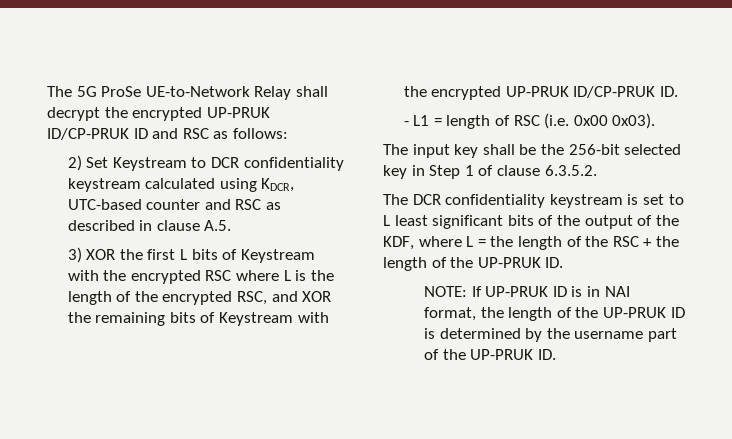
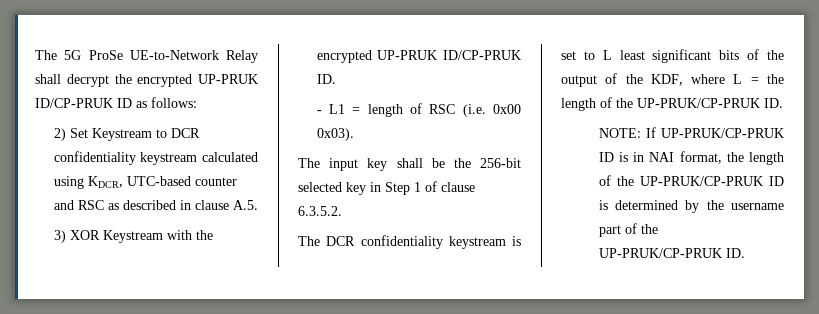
- The 5G ProSe UE-to-Network Relay shall decrypt the encrypted UP-PRUK ID/CP-PRUK ID and RSC as follows:
+ The 5G ProSe UE-to-Network Relay shall decrypt the encrypted UP-PRUK ID/CP-PRUK ID as follows:
- 3) XOR the first L bits of Keystream with the encrypted RSC where L is the length of the encrypted RSC, and XOR the remaining bits of Keystream with the encrypted UP-PRUK ID/CP-PRUK ID.
+ 3) XOR Keystream with the encrypted UP-PRUK ID/CP-PRUK ID.
- The DCR confidentiality keystream is set to L least significant bits of the output of the KDF, where L = the length of the RSC + the length of the UP-PRUK ID.
+ The DCR confidentiality keystream is set to L least significant bits of the output of the KDF, where L = the length of the UP-PRUK/CP-PRUK ID.
- NOTE: If UP-PRUK ID is in NAI format, the length of the UP-PRUK ID is determined by the username part of the UP-PRUK ID.
+ NOTE: If UP-PRUK/CP-PRUK ID is in NAI format, the length of the UP-PRUK/CP-PRUK ID is determined by the username part of the UP-PRUK/CP-PRUK ID.

